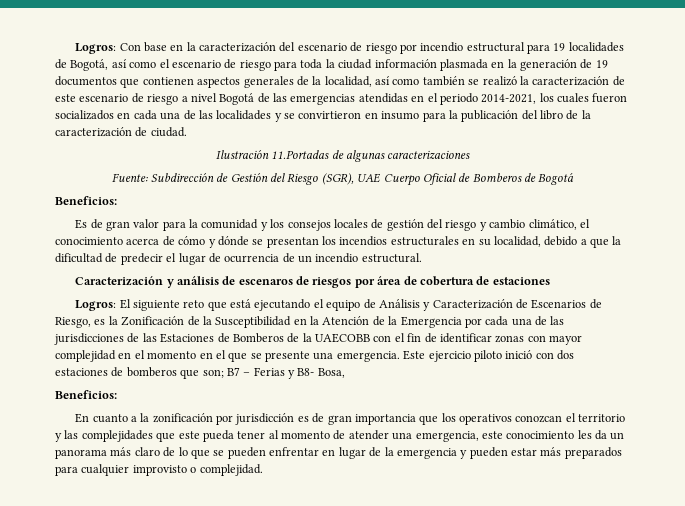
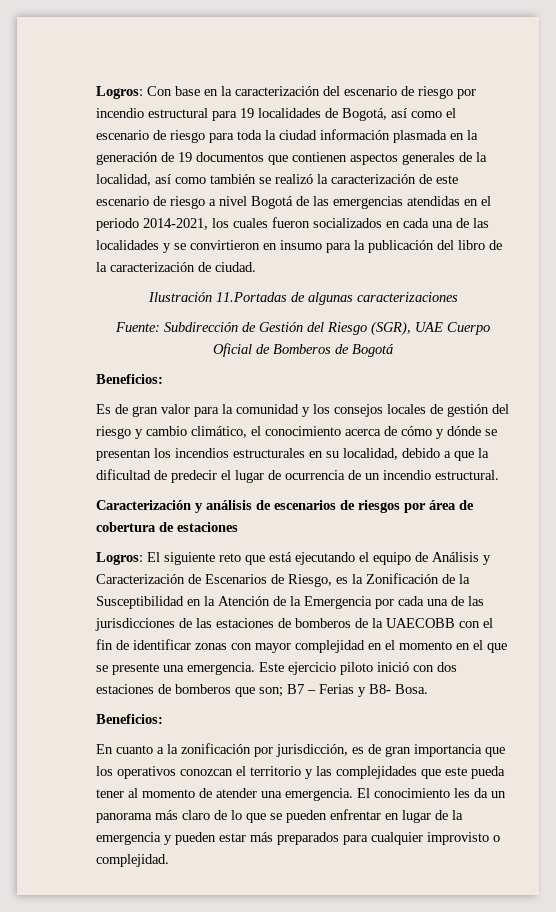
- Caracterización y análisis de escenaros de riesgos por área de cobertura de estaciones
+ Caracterización y análisis de escenarios de riesgos por área de cobertura de estaciones
- Logros: El siguiente reto que está ejecutando el equipo de Análisis y Caracterización de Escenarios de Riesgo, es la Zonificación de la Susceptibilidad en la Atención de la Emergencia por cada una de las jurisdicciones de las Estaciones de Bomberos de la UAECOBB con el fin de identificar zonas con mayor complejidad en el momento en el que se presente una emergencia.
+ Logros: El siguiente reto que está ejecutando el equipo de Análisis y Caracterización de Escenarios de Riesgo, es la Zonificación de la Susceptibilidad en la Atención de la Emergencia por cada una de las jurisdicciones de las estaciones de bomberos de la UAECOBB con el fin de identificar zonas con mayor complejidad en el momento en el que se presente una emergencia.
- Este ejercicio piloto inició con dos estaciones de bomberos que son; B7 – Ferias y B8- Bosa,
+ Este ejercicio piloto inició con dos estaciones de bomberos que son; B7 – Ferias y B8- Bosa.
- En cuanto a la zonificación por jurisdicción es de gran importancia que los operativos conozcan el territorio y las complejidades que este pueda tener al momento de atender una emergencia, este conocimiento les da un panorama más claro de lo que se pueden enfrentar en lugar de la emergencia y pueden estar más preparados para cualquier improvisto o complejidad.
+ En cuanto a la zonificación por jurisdicción, es de gran importancia que los operativos conozcan el territorio y las complejidades que este pueda tener al momento de atender una emergencia. El conocimiento les da un panorama más claro de lo que se pueden enfrentar en lugar de la emergencia y pueden estar más preparados para cualquier improvisto o complejidad.

